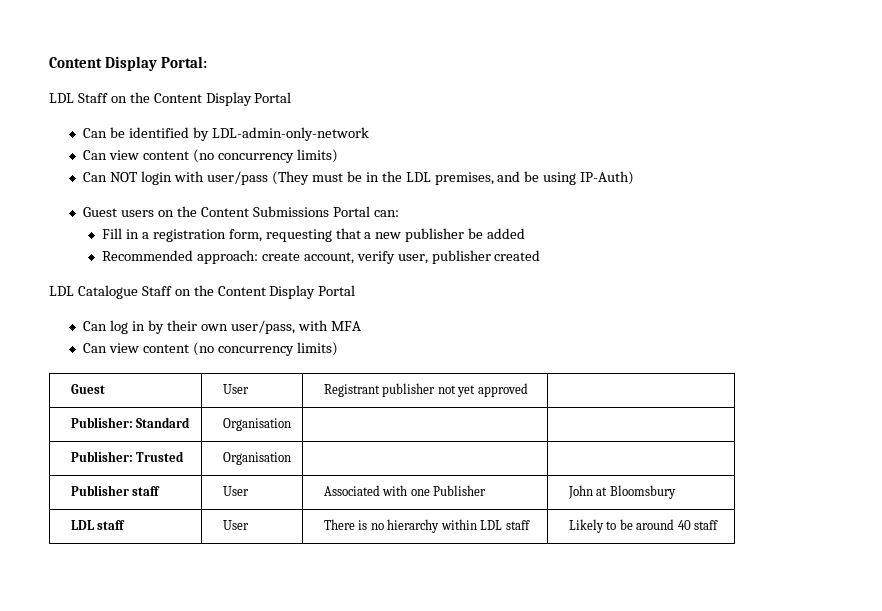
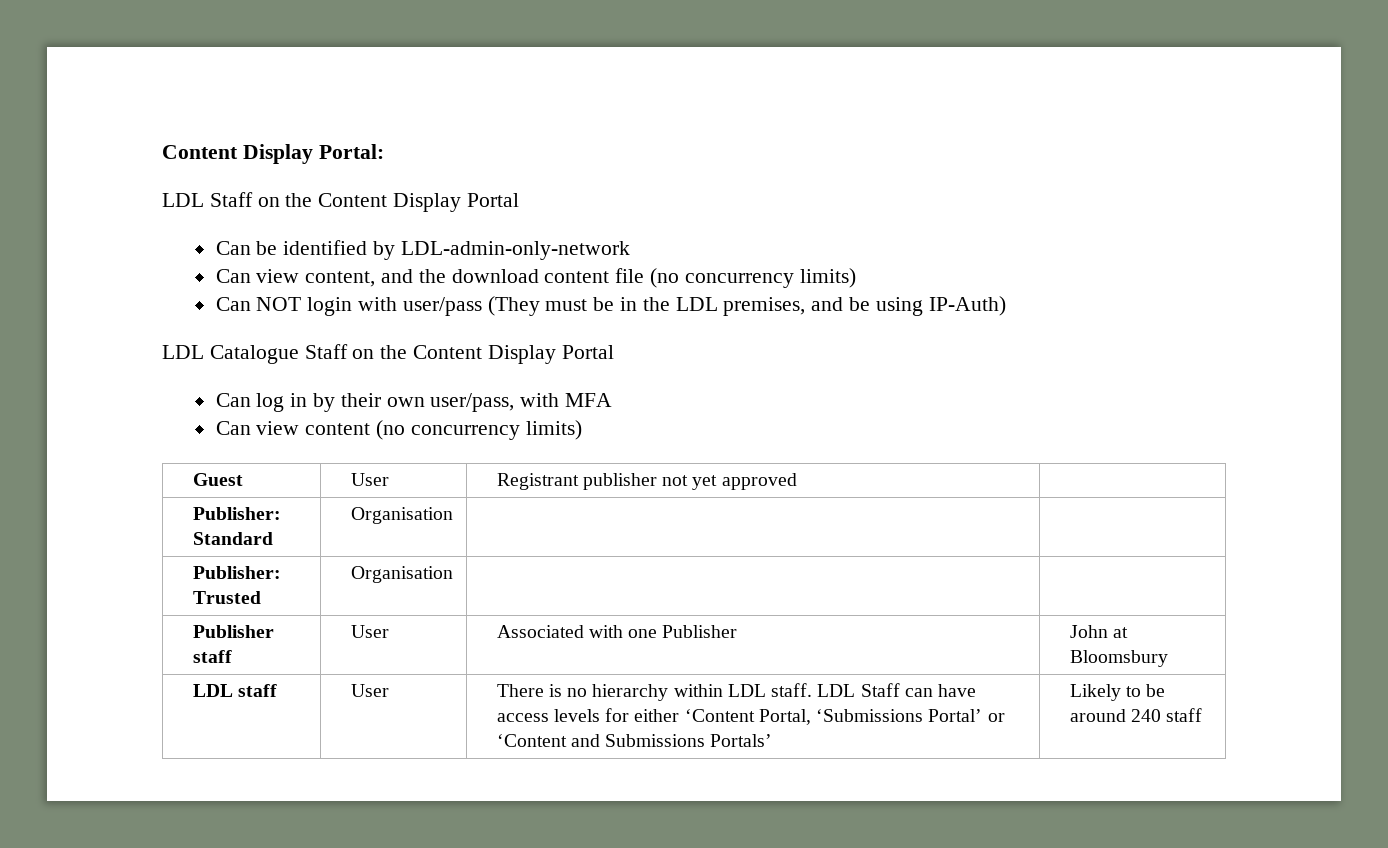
  Can be identified by LDL-admin-only-network
- Can view content (no concurrency limits)
+ Can view content, and the download content file (no concurrency limits)
- Guest users on the Content Submissions Portal can:
- Fill in a registration form, requesting that a new publisher be added
- Recommended approach: create account, verify user, publisher created
- LDL staff | User | There is no hierarchy within LDL staff | Likely to be around 40 staff
+ LDL staff | User | There is no hierarchy within LDL staff. LDL Staff can have access levels for either ‘Content Portal, ‘Submissions Portal’ or ‘Content and Submissions Portals’ | Likely to be around 240 staff

